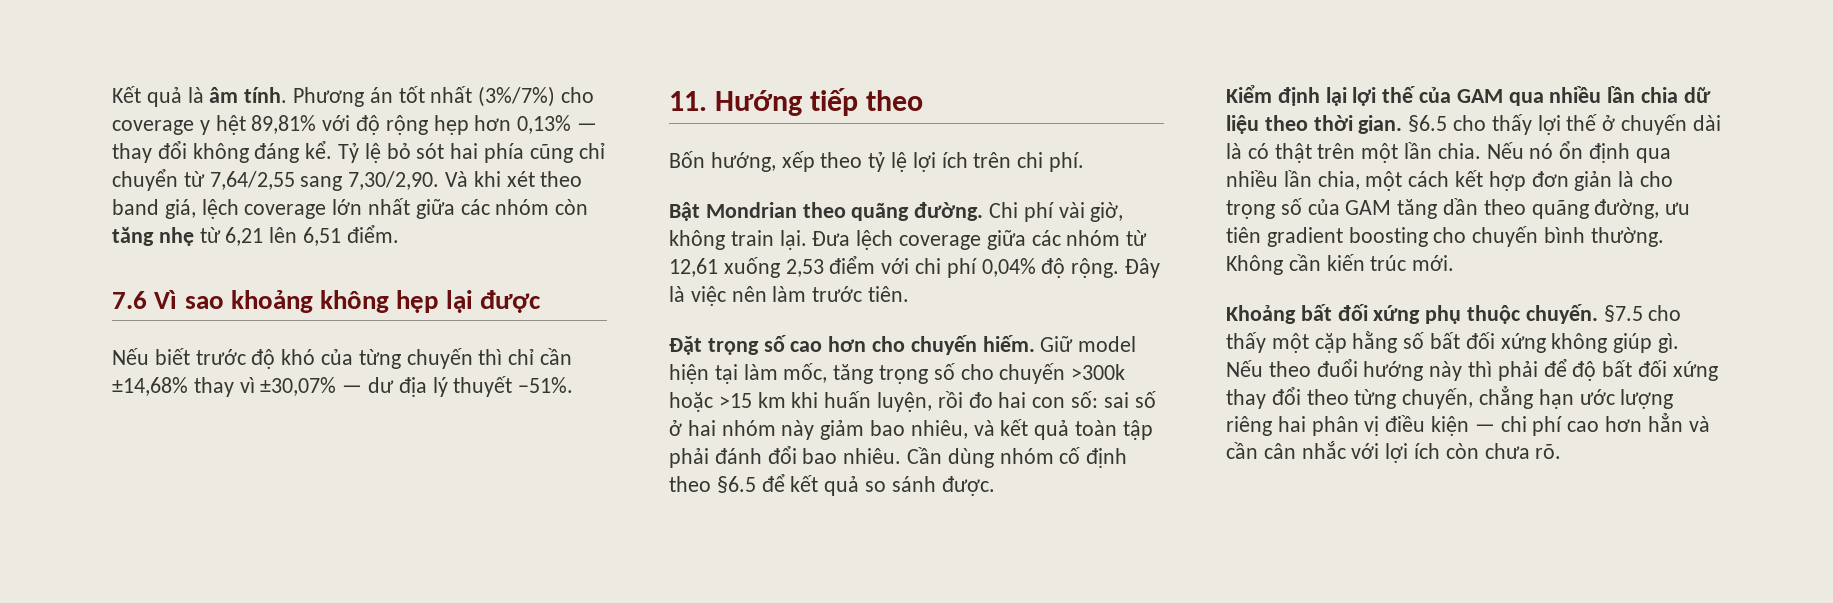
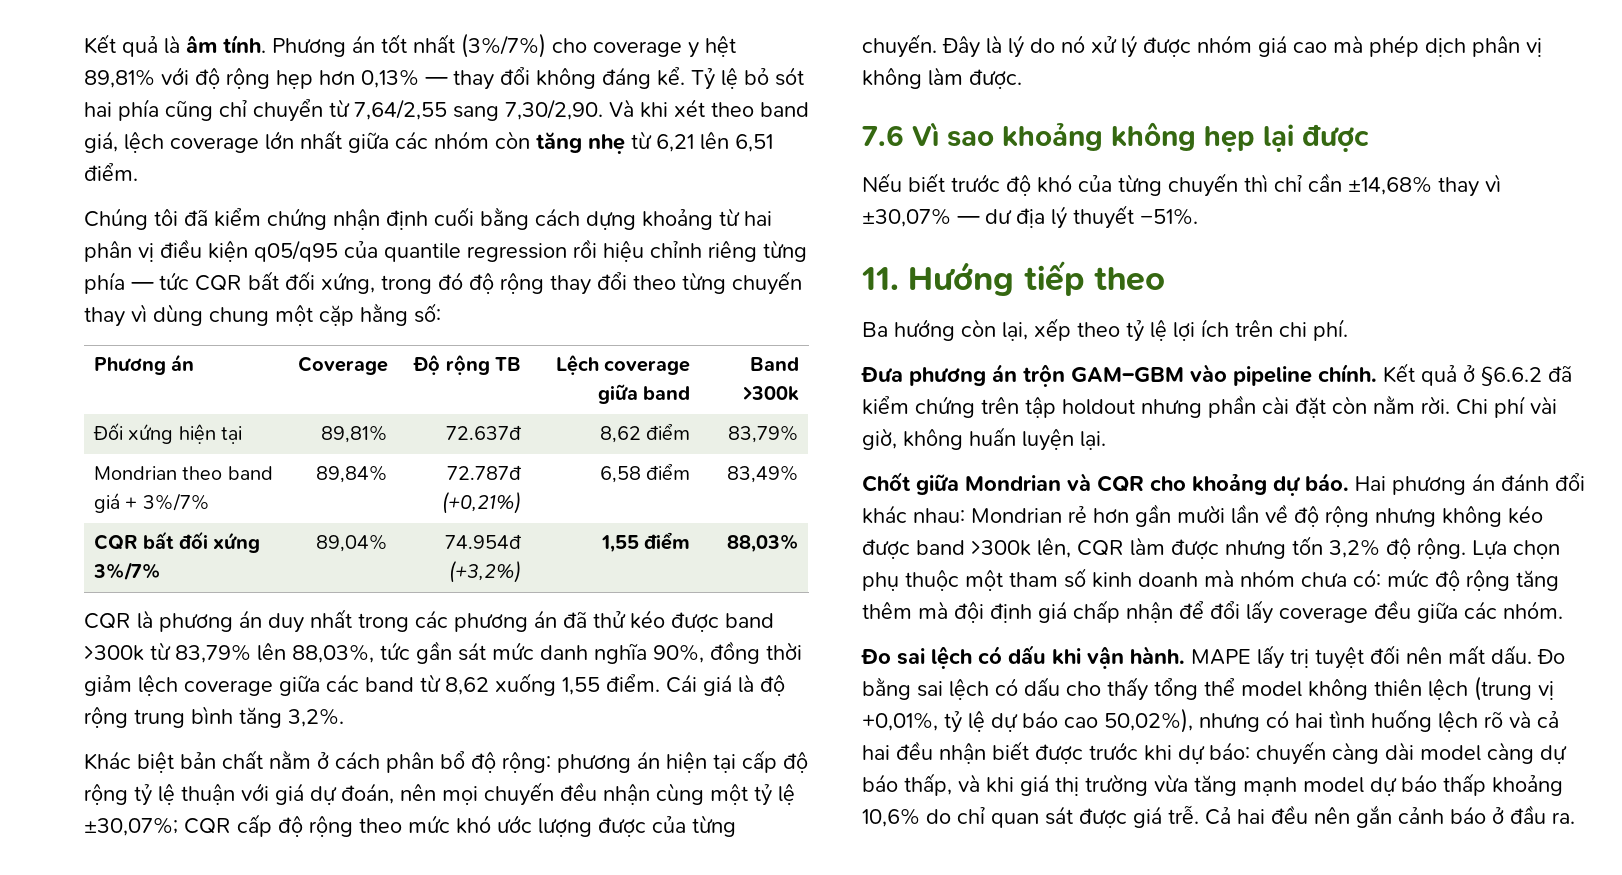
+ Chúng tôi đã kiểm chứng nhận định cuối bằng cách dựng khoảng từ hai phân vị điều kiện q05/q95 của quantile regression rồi hiệu chỉnh riêng từng phía — tức CQR bất đối xứng, trong đó độ rộng thay đổi theo từng chuyến thay vì dùng chung một cặp hằng số:
+ Phương án | Coverage | Độ rộng TB | Lệch coverage giữa band | Band >300k
+ Đối xứng hiện tại | 89,81% | 72.637đ | 8,62 điểm | 83,79%
+ Mondrian theo band giá + 3%/7% | 89,84% | 72.787đ (+0,21%) | 6,58 điểm | 83,49%
+ CQR bất đối xứng 3%/7% | 89,04% | 74.954đ (+3,2%) | 1,55 điểm | 88,03%
+ CQR là phương án duy nhất trong các phương án đã thử kéo được band >300k từ 83,79% lên 88,03%, tức gần sát mức danh nghĩa 90%, đồng thời giảm lệch coverage giữa các band từ 8,62 xuống 1,55 điểm. Cái giá là độ rộng trung bình tăng 3,2%.
+ Khác biệt bản chất nằm ở cách phân bổ độ rộng: phương án hiện tại cấp độ rộng tỷ lệ thuận với giá dự đoán, nên mọi chuyến đều nhận cùng một tỷ lệ ±30,07%; CQR cấp độ rộng theo mức khó ước lượng được của từng chuyến. Đây là lý do nó xử lý được nhóm giá cao mà phép dịch phân vị không làm được.
- Bốn hướng, xếp theo tỷ lệ lợi ích trên chi phí.
+ Ba hướng còn lại, xếp theo tỷ lệ lợi ích trên chi phí.
- Bật Mondrian theo quãng đường.
+ Đưa phương án trộn GAM–GBM vào pipeline chính. Kết quả ở §6.6.2 đã kiểm chứng trên tập holdout nhưng phần cài đặt còn nằm rời.
- Chi phí vài giờ, không train lại. Đưa lệch coverage giữa các nhóm từ 12,61 xuống 2,53 điểm với chi phí 0,04% độ rộng. Đây là việc nên làm trước tiên.
- Đặt trọng số cao hơn cho chuyến hiếm. Giữ model hiện tại làm mốc, tăng trọng số cho chuyến >300k hoặc >15 km khi huấn luyện, rồi đo hai con số: sai số ở hai nhóm này giảm bao nhiêu, và kết quả toàn tập phải đánh đổi bao nhiêu. Cần dùng nhóm cố định theo §6.5 để kết quả so sánh được.
- Kiểm định lại lợi thế của GAM qua nhiều lần chia dữ liệu theo thời gian. §6.5 cho thấy lợi thế ở chuyến dài là có thật trên một lần chia. Nếu nó ổn định qua nhiều lần chia, một cách kết hợp đơn giản là cho trọng số của GAM tăng dần theo quãng đường, ưu tiên gradient boosting cho chuyến bình thường. Không cần kiến trúc mới.
- Khoảng bất đối xứng phụ thuộc chuyến. §7.5 cho thấy một cặp hằng số bất đối xứng không giúp gì. Nếu theo đuổi hướng này thì phải để độ bất đối xứng thay đổi theo từng chuyến, chẳng hạn ước lượng riêng hai phân vị điều kiện — chi phí cao hơn hẳn và cần cân nhắc với lợi ích còn chưa rõ.
+ Chi phí vài giờ, không huấn luyện lại.
+ Chốt giữa Mondrian và CQR cho khoảng dự báo. Hai phương án đánh đổi khác nhau: Mondrian rẻ hơn gần mười lần về độ rộng nhưng không kéo được band >300k lên, CQR làm được nhưng tốn 3,2% độ rộng. Lựa chọn phụ thuộc một tham số kinh doanh mà nhóm chưa có: mức độ rộng tăng thêm mà đội định giá chấp nhận để đổi lấy coverage đều giữa các nhóm.
+ Đo sai lệch có dấu khi vận hành. MAPE lấy trị tuyệt đối nên mất dấu. Đo bằng sai lệch có dấu cho thấy tổng thể model không thiên lệch (trung vị +0,01%, tỷ lệ dự báo cao 50,02%), nhưng có hai tình huống lệch rõ và cả hai đều nhận biết được trước khi dự báo: chuyến càng dài model càng dự báo thấp, và khi giá thị trường vừa tăng mạnh model dự báo thấp khoảng 10,6% do chỉ quan sát được giá trễ. Cả hai đều nên gắn cảnh báo ở đầu ra.

